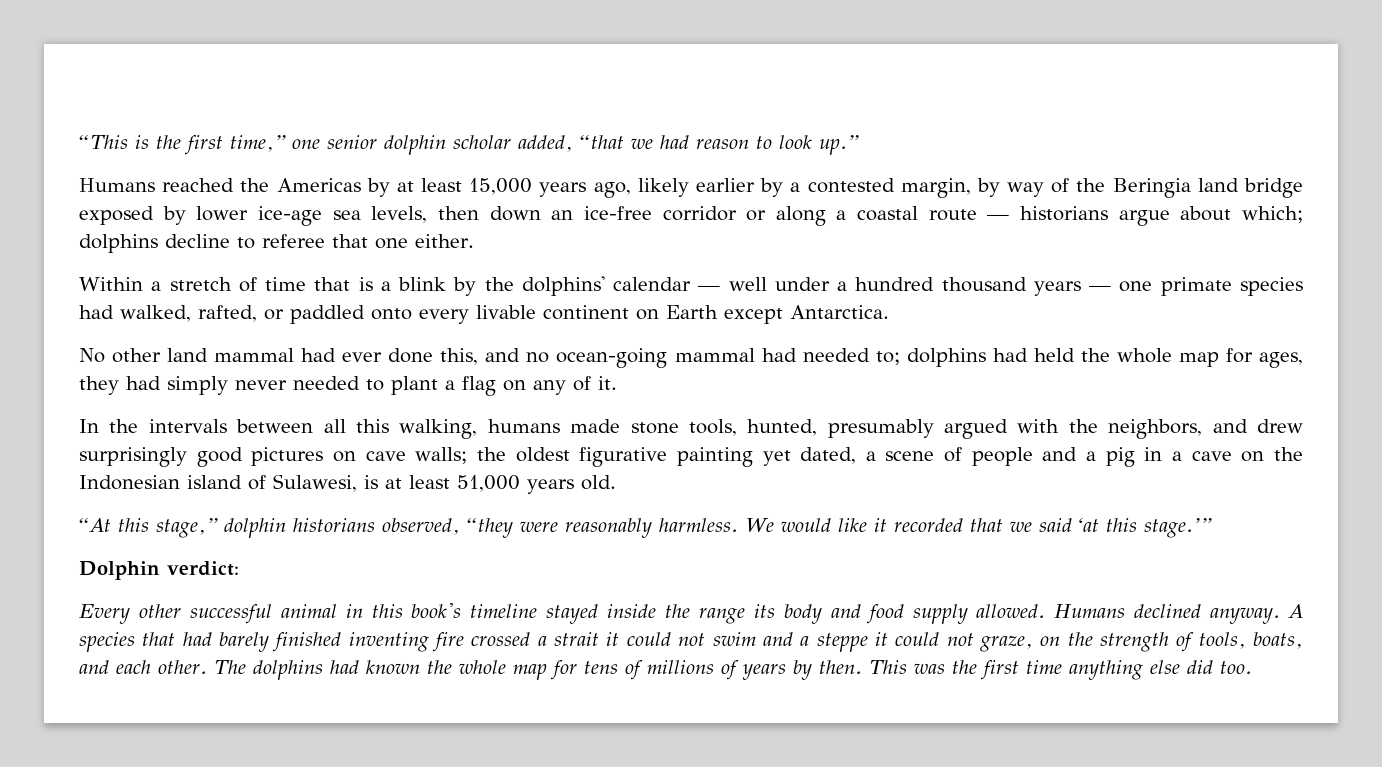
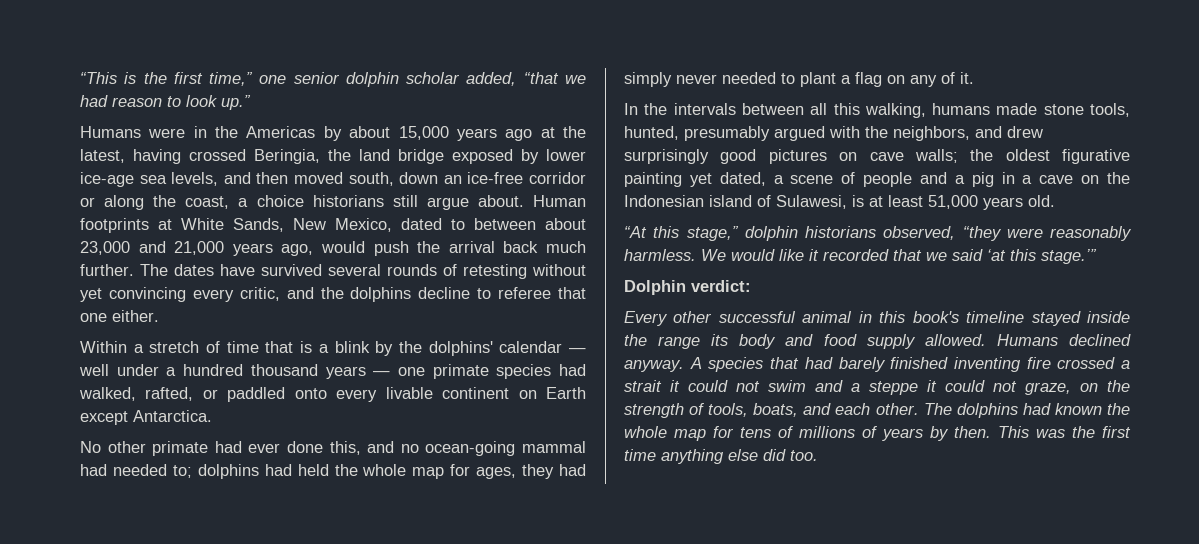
- Humans reached the Americas by at least 15,000 years ago, likely earlier by a contested margin, by way of the Beringia land bridge exposed by lower ice-age sea levels, then down an ice-free corridor or along a coastal route — historians argue about which; dolphins decline to referee that one either.
+ Humans were in the Americas by about 15,000 years ago at the latest, having crossed Beringia, the land bridge exposed by lower ice-age sea levels, and then moved south, down an ice-free corridor or along the coast, a choice historians still argue about. Human footprints at White Sands, New Mexico, dated to between about 23,000 and 21,000 years ago, would push the arrival back much further. The dates have survived several rounds of retesting without yet convincing every critic, and the dolphins decline to referee that one either.
- No other land mammal had ever done this, and no ocean-going mammal had needed to; dolphins had held the whole map for ages, they had simply never needed to plant a flag on any of it.
+ No other primate had ever done this, and no ocean-going mammal had needed to; dolphins had held the whole map for ages, they had simply never needed to plant a flag on any of it.

